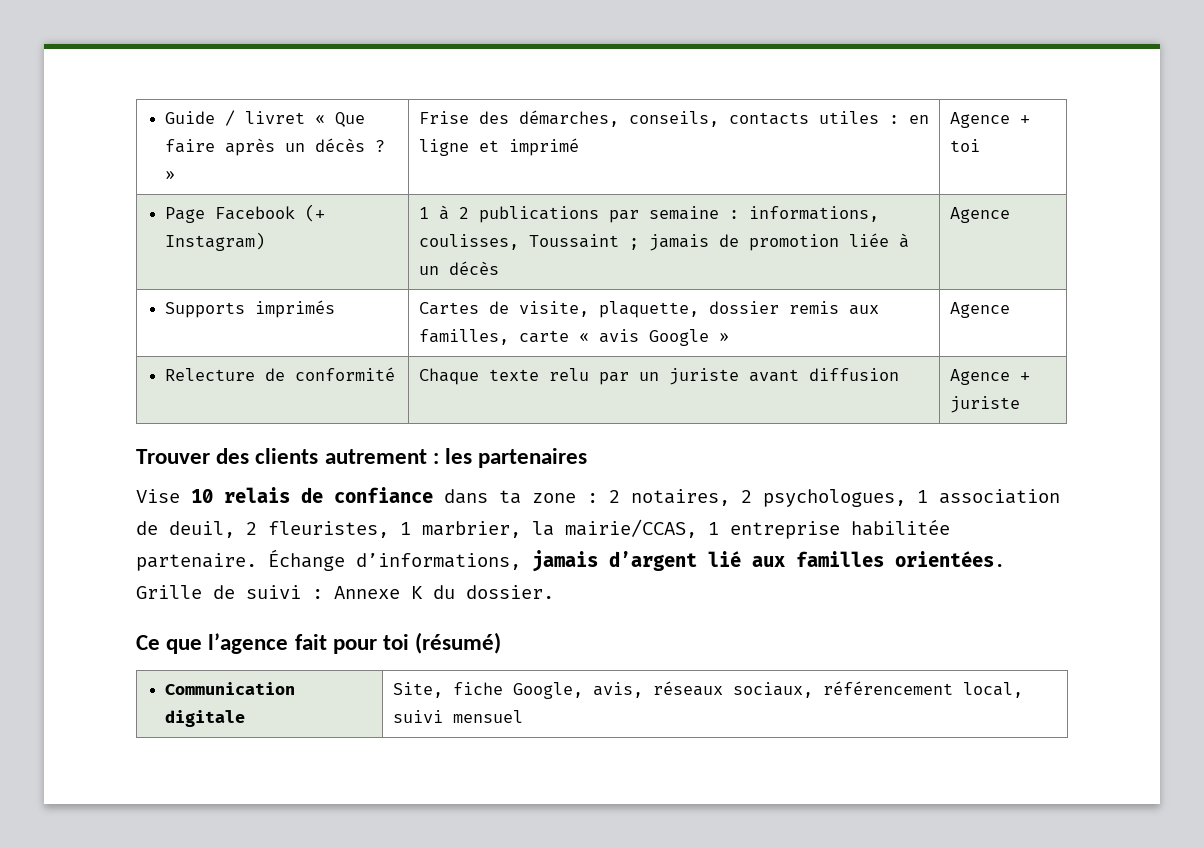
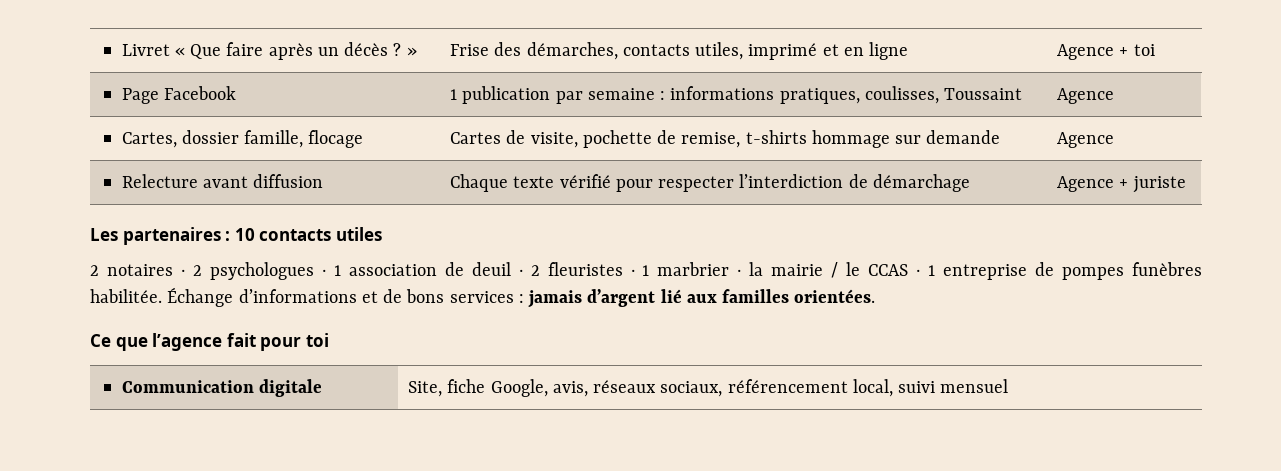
- Guide / livret « Que faire après un décès ? » | Frise des démarches, conseils, contacts utiles : en ligne et imprimé | Agence + toi
+ Livret « Que faire après un décès ? » | Frise des démarches, contacts utiles, imprimé et en ligne | Agence + toi
- Page Facebook (+ Instagram) | 1 à 2 publications par semaine : informations, coulisses, Toussaint ; jamais de promotion liée à un décès | Agence
- Supports imprimés | Cartes de visite, plaquette, dossier remis aux familles, carte « avis Google » | Agence
+ Page Facebook | 1 publication par semaine : informations pratiques, coulisses, Toussaint | Agence
+ Cartes, dossier famille, flocage | Cartes de visite, pochette de remise, t-shirts hommage sur demande | Agence
- Relecture de conformité | Chaque texte relu par un juriste avant diffusion | Agence + juriste
- Trouver des clients autrement : les partenaires
- Vise 10 relais de confiance dans ta zone : 2 notaires, 2 psychologues, 1 association de deuil, 2 fleuristes, 1 marbrier, la mairie/CCAS, 1 entreprise habilitée partenaire. Échange d’informations, jamais d’argent lié aux familles orientées. Grille de suivi : Annexe K du dossier.
+ Relecture avant diffusion | Chaque texte vérifié pour respecter l’interdiction de démarchage | Agence + juriste
+ Les partenaires : 10 contacts utiles
+ 2 notaires · 2 psychologues · 1 association de deuil · 2 fleuristes · 1 marbrier · la mairie / le CCAS · 1 entreprise de pompes funèbres habilitée. Échange d’informations et de bons services : jamais d’argent lié aux familles orientées.
- Ce que l’agence fait pour toi (résumé)
+ Ce que l’agence fait pour toi

